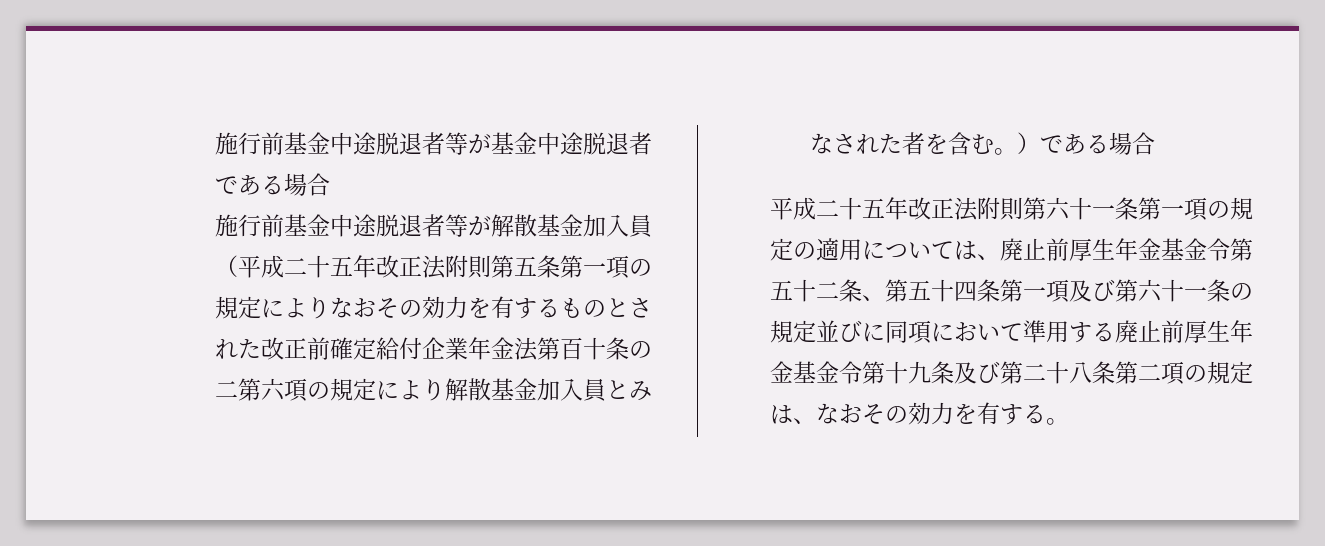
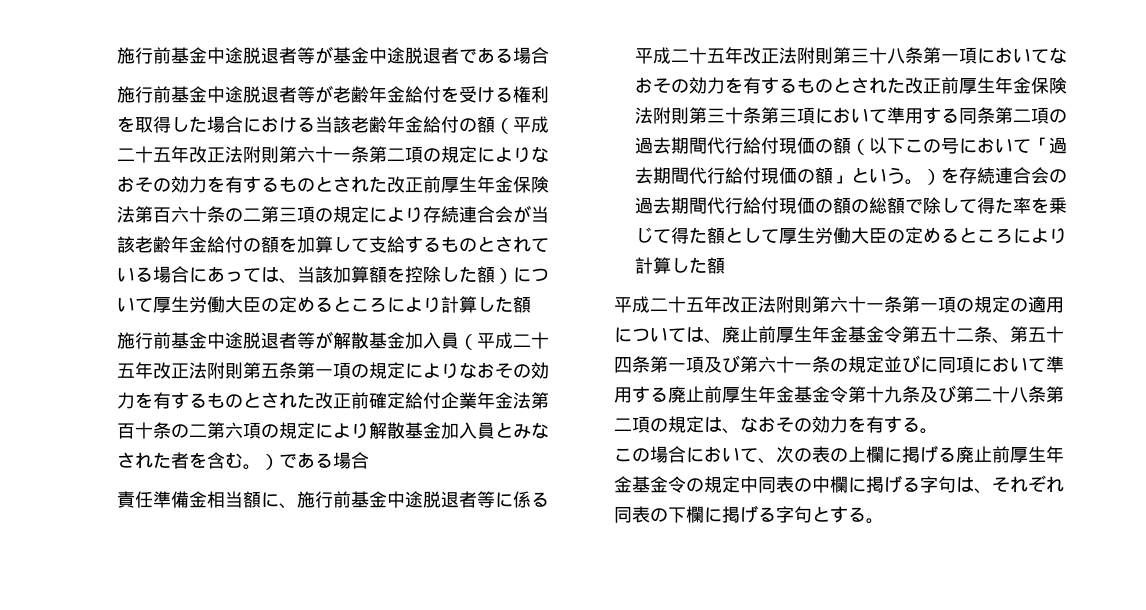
+ 施行前基金中途脱退者等が老齢年金給付を受ける権利を取得した場合における当該老齢年金給付の額（平成二十五年改正法附則第六十一条第二項の規定によりなおその効力を有するものとされた改正前厚生年金保険法第百六十条の二第三項の規定により存続連合会が当該老齢年金給付の額を加算して支給するものとされている場合にあっては、当該加算額を控除した額）について厚生労働大臣の定めるところにより計算した額
+ 責任準備金相当額に、施行前基金中途脱退者等に係る平成二十五年改正法附則第三十八条第一項においてなおその効力を有するものとされた改正前厚生年金保険法附則第三十条第三項において準用する同条第二項の過去期間代行給付現価の額（以下この号において「過去期間代行給付現価の額」という。）を存続連合会の過去期間代行給付現価の額の総額で除して得た率を乗じて得た額として厚生労働大臣の定めるところにより計算した額
+ この場合において、次の表の上欄に掲げる廃止前厚生年金基金令の規定中同表の中欄に掲げる字句は、それぞれ同表の下欄に掲げる字句とする。

